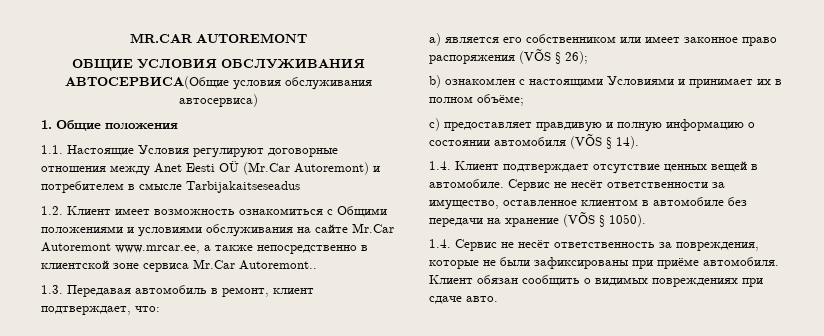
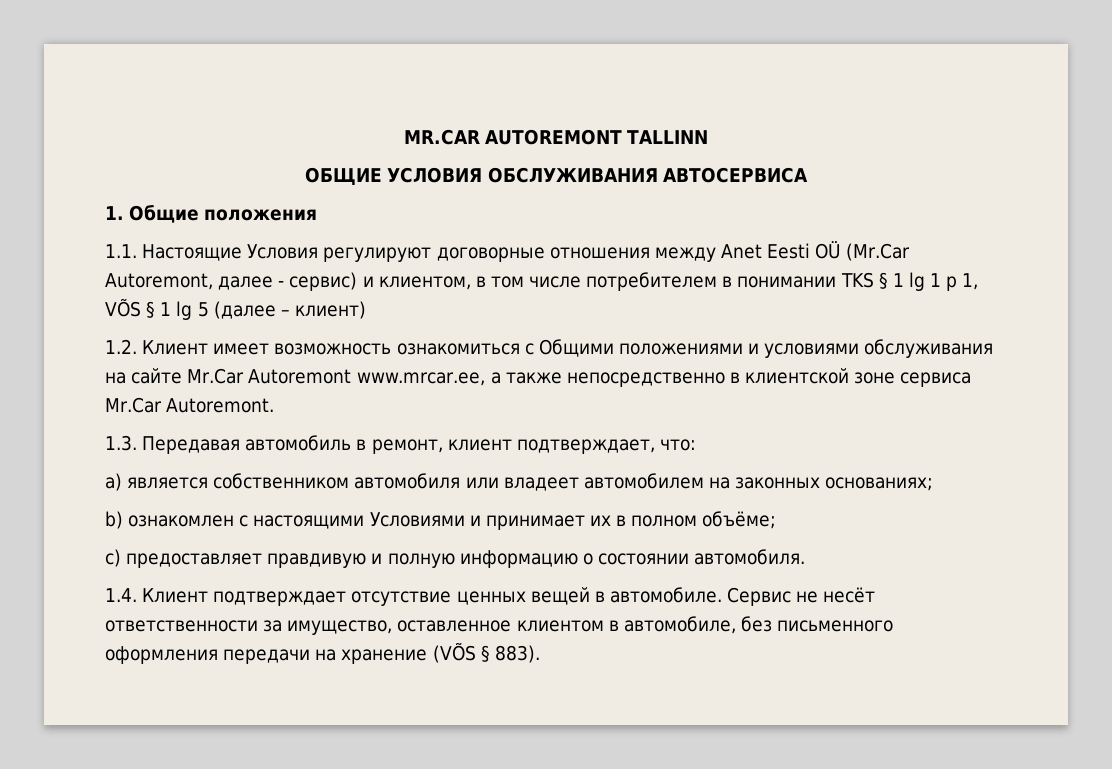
- MR.CAR AUTOREMONT
+ MR.CAR AUTOREMONT TALLINN
- ОБЩИЕ УСЛОВИЯ ОБСЛУЖИВАНИЯ АВТОСЕРВИСА(Общие условия обслуживания автосервиса)
+ ОБЩИЕ УСЛОВИЯ ОБСЛУЖИВАНИЯ АВТОСЕРВИСА
- 1.1. Настоящие Условия регулируют договорные отношения между Anet Eesti OÜ (Mr.Car Autoremont) и потребителем в смысле Tarbijakaitseseadus
+ 1.1. Настоящие Условия регулируют договорные отношения между Anet Eesti OÜ (Mr.Car Autoremont, далее - сервис) и клиентом, в том числе потребителем в понимании TKS § 1 lg 1 p 1, VÕS § 1 lg 5 (далее – клиент)
- 1.2. Клиент имеет возможность ознакомиться с Общими положениями и условиями обслуживания на сайте Mr.Car Autoremont www.mrcar.ee, а также непосредственно в клиентской зоне сервиса Mr.Car Autoremont..
+ 1.2. Клиент имеет возможность ознакомиться с Общими положениями и условиями обслуживания на сайте Mr.Car Autoremont www.mrcar.ee, а также непосредственно в клиентской зоне сервиса Mr.Car Autoremont.
- a) является его собственником или имеет законное право распоряжения (VÕS § 26);
+ a) является собственником автомобиля или владеет автомобилем на законных основаниях;
- c) предоставляет правдивую и полную информацию о состоянии автомобиля (VÕS § 14).
+ c) предоставляет правдивую и полную информацию о состоянии автомобиля.
- Сервис не несёт ответственности за имущество, оставленное клиентом в автомобиле без передачи на хранение (VÕS § 1050).
- 1.4. Сервис не несёт ответственность за повреждения, которые не были зафиксированы при приёме автомобиля. Клиент обязан сообщить о видимых повреждениях при сдаче авто.
+ Сервис не несёт ответственности за имущество, оставленное клиентом в автомобиле, без письменного оформления передачи на хранение (VÕS § 883).

